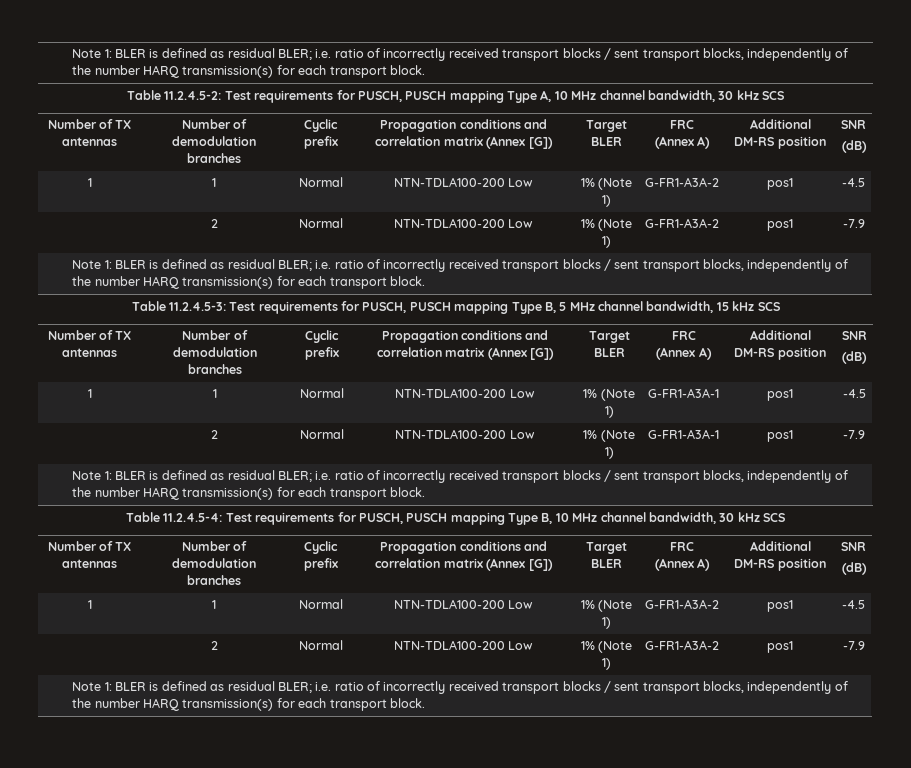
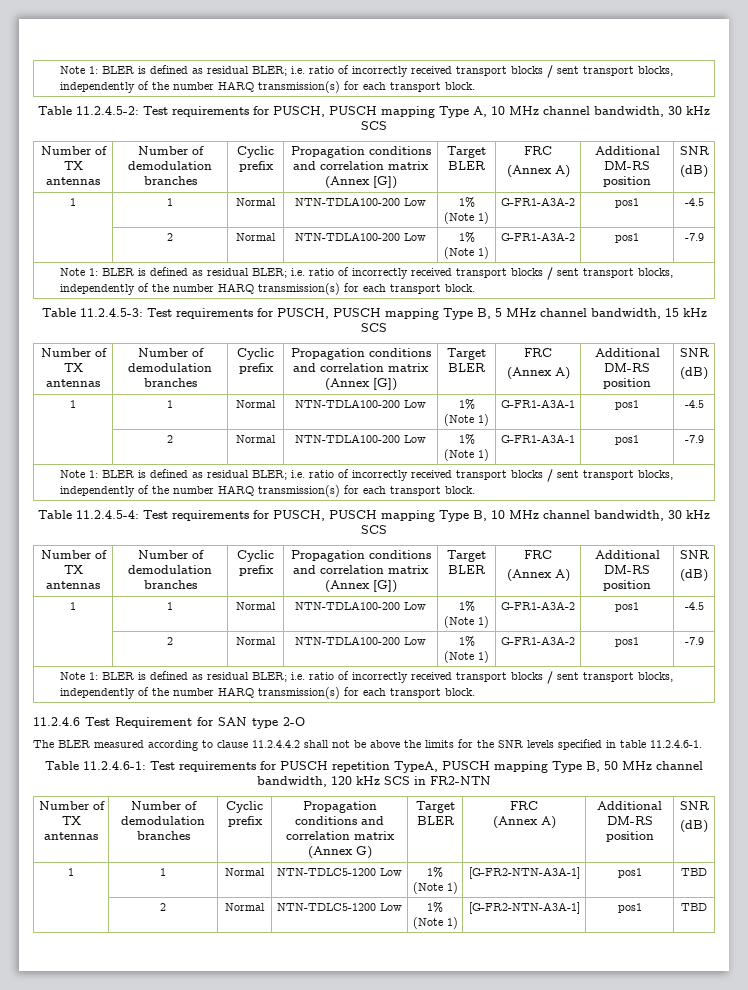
+ 11.2.4.6 Test Requirement for SAN type 2-O
+ The BLER measured according to clause 11.2.4.4.2 shall not be above the limits for the SNR levels specified in table 11.2.4.6-1.
+ Table 11.2.4.6-1: Test requirements for PUSCH repetition TypeA, PUSCH mapping Type B, 50 MHz channel bandwidth, 120 kHz SCS in FR2-NTN
+ Number of TX antennas | Number of demodulation branches | Cyclic prefix | Propagation conditions and correlation matrix (Annex G) | Target BLER | FRC
+ (Annex A) | Additional DM-RS position | SNR
+ (dB)
+ 1 | 1 | Normal | NTN-TDLC5-1200 Low | 1% (Note 1) | [G-FR2-NTN-A3A-1] | pos1 | TBD
+ | 2 | Normal | NTN-TDLC5-1200 Low | 1% (Note 1) | [G-FR2-NTN-A3A-1] | pos1 | TBD

